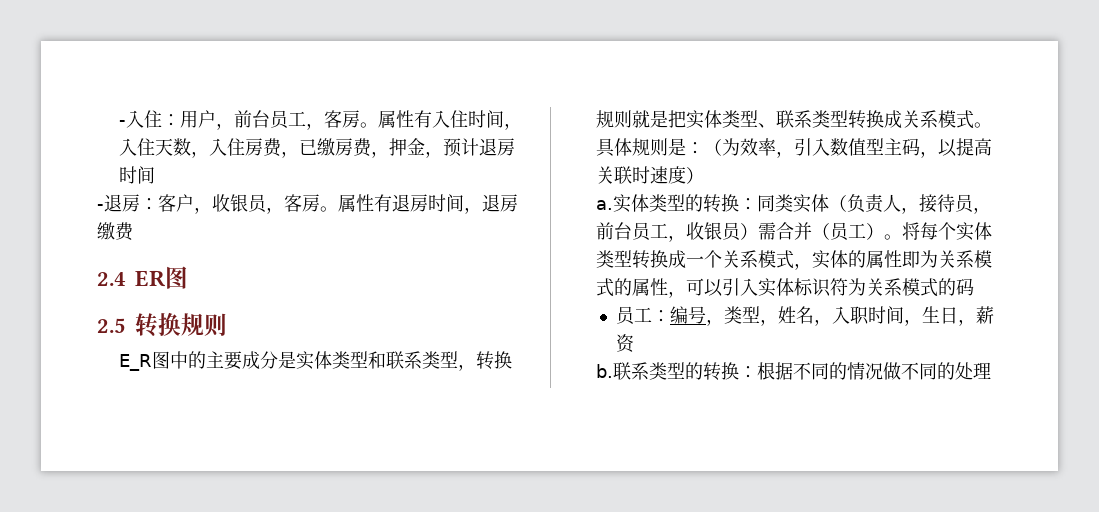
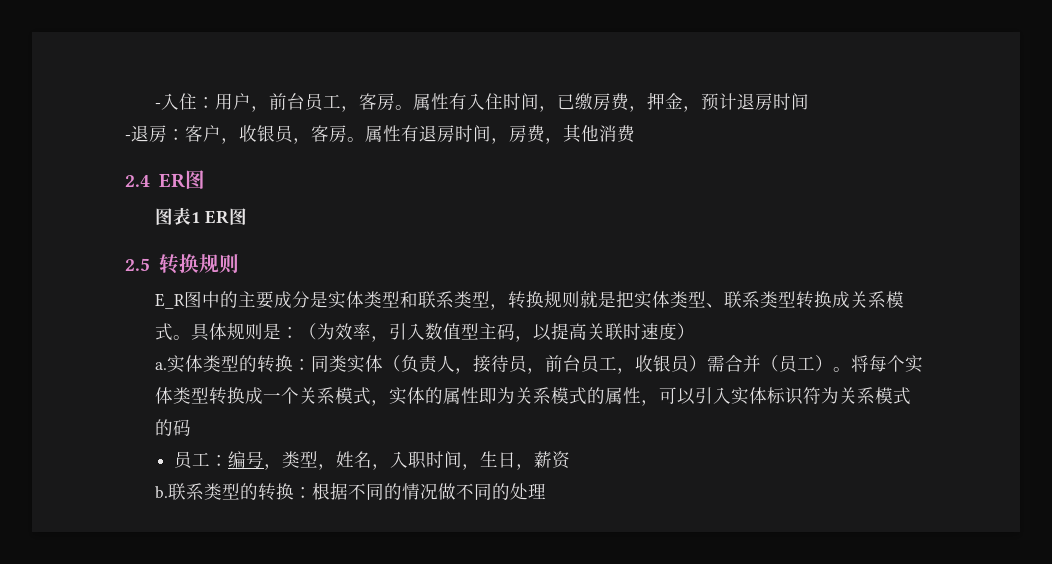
- 属性有入住时间，入住天数，入住房费，已缴房费，押金，预计退房时间
+ 属性有入住时间，已缴房费，押金，预计退房时间
- 属性有退房时间，退房缴费
+ 属性有退房时间，房费，其他消费
+ 图表1 ER图

